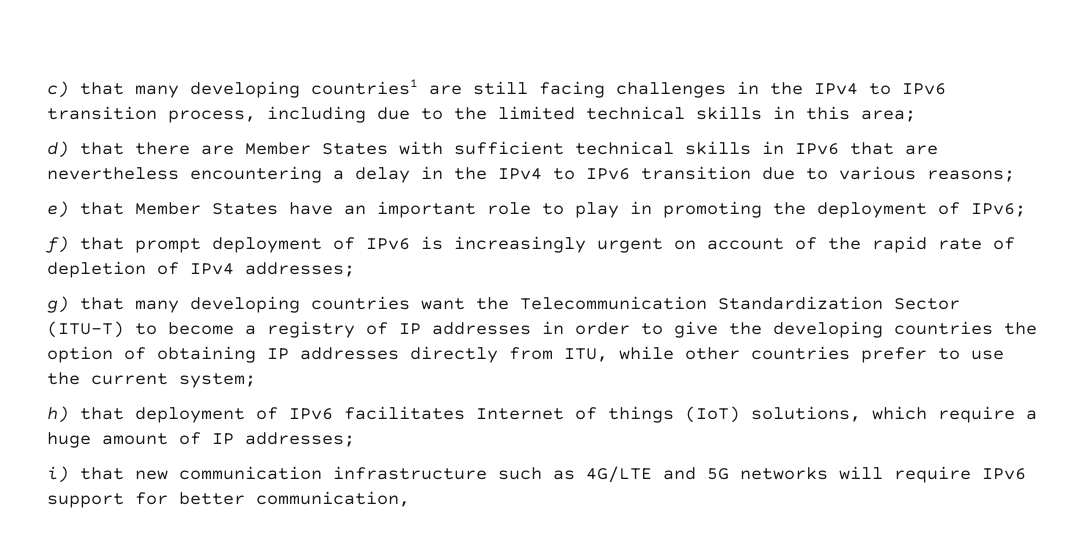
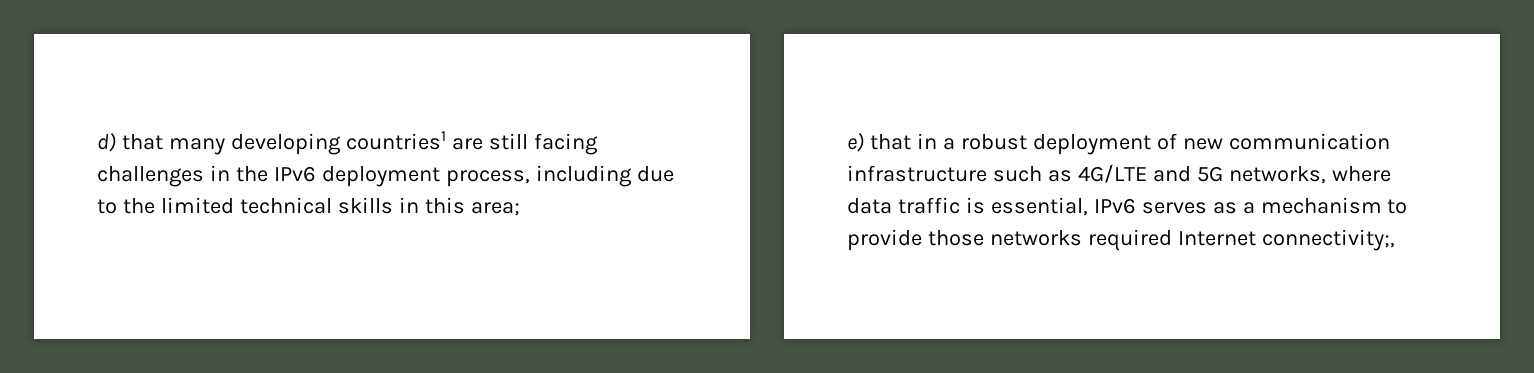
- c) that many developing countries1 are still facing challenges in the IPv4 to IPv6 transition process, including due to the limited technical skills in this area;
+ d) that many developing countries1 are still facing challenges in the IPv6 deployment process, including due to the limited technical skills in this area;
- d) that there are Member States with sufficient technical skills in IPv6 that are nevertheless encountering a delay in the IPv4 to IPv6 transition due to various reasons;
- e) that Member States have an important role to play in promoting the deployment of IPv6;
- f) that prompt deployment of IPv6 is increasingly urgent on account of the rapid rate of depletion of IPv4 addresses;
- g) that many developing countries want the Telecommunication Standardization Sector (ITU-T) to become a registry of IP addresses in order to give the developing countries the option of obtaining IP addresses directly from ITU, while other countries prefer to use the current system;
- h) that deployment of IPv6 facilitates Internet of things (IoT) solutions, which require a huge amount of IP addresses;
- i) that new communication infrastructure such as 4G/LTE and 5G networks will require IPv6 support for better communication,
+ e) that in a robust deployment of new communication infrastructure such as 4G/LTE and 5G networks, where data traffic is essential, IPv6 serves as a mechanism to provide those networks required Internet connectivity;,

